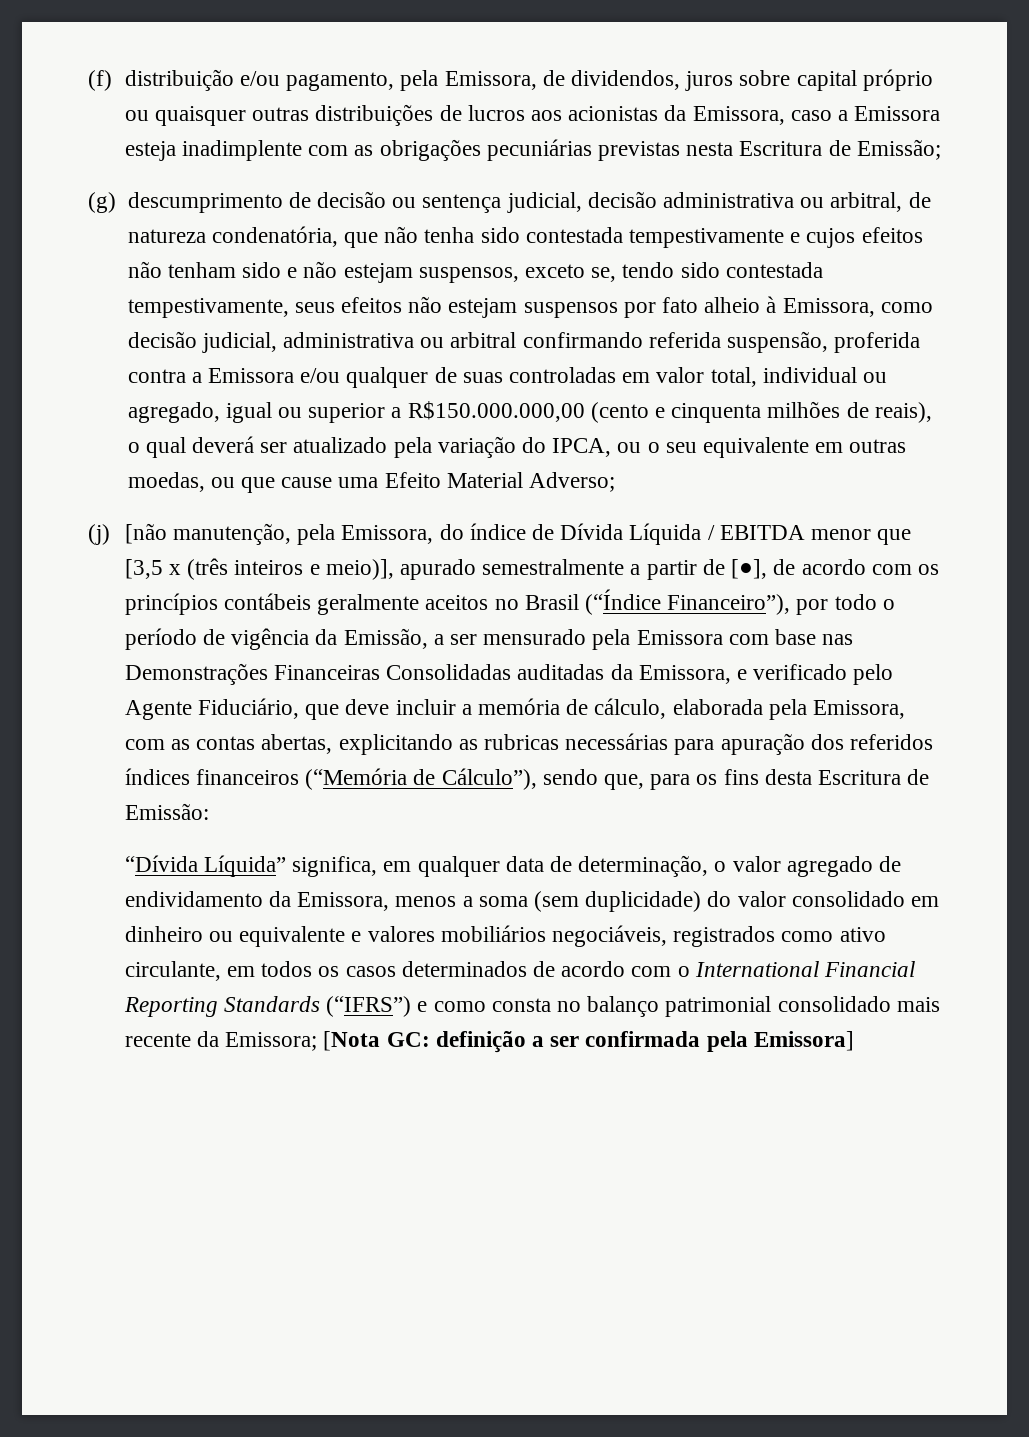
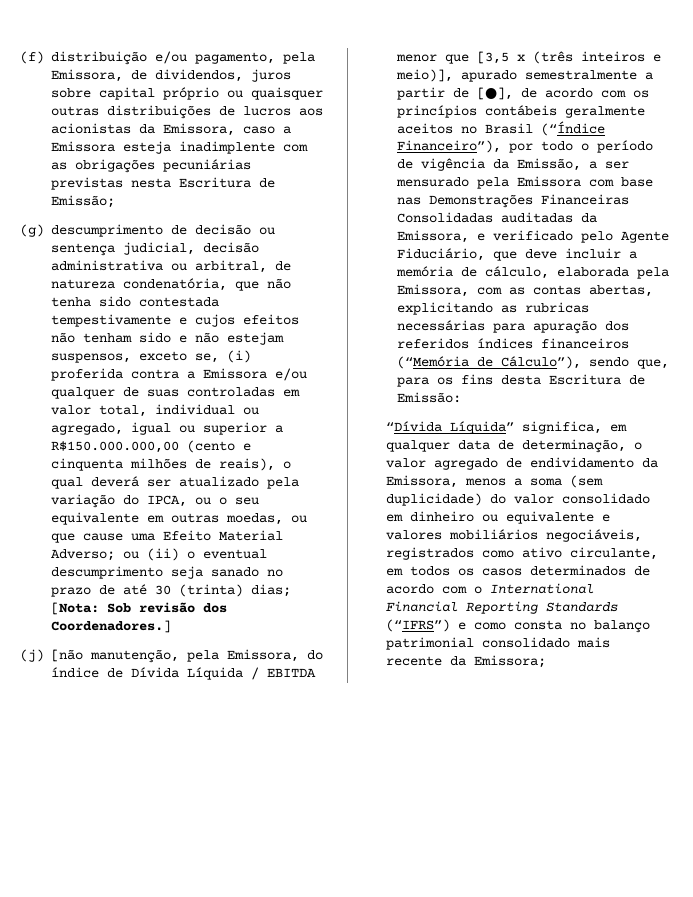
- (g) descumprimento de decisão ou sentença judicial, decisão administrativa ou arbitral, de natureza condenatória, que não tenha sido contestada tempestivamente e cujos efeitos não tenham sido e não estejam suspensos, exceto se, tendo sido contestada tempestivamente, seus efeitos não estejam suspensos por fato alheio à Emissora, como decisão judicial, administrativa ou arbitral confirmando referida suspensão, proferida contra a Emissora e/ou qualquer de suas controladas em valor total, individual ou agregado, igual ou superior a R$150.000.000,00 (cento e cinquenta milhões de reais), o qual deverá ser atualizado pela variação do IPCA, ou o seu equivalente em outras moedas, ou que cause uma Efeito Material Adverso;
+ (g) descumprimento de decisão ou sentença judicial, decisão administrativa ou arbitral, de natureza condenatória, que não tenha sido contestada tempestivamente e cujos efeitos não tenham sido e não estejam suspensos, exceto se, (i) proferida contra a Emissora e/ou qualquer de suas controladas em valor total, individual ou agregado, igual ou superior a R$150.000.000,00 (cento e cinquenta milhões de reais), o qual deverá ser atualizado pela variação do IPCA, ou o seu equivalente em outras moedas, ou que cause uma Efeito Material Adverso; ou (ii) o eventual descumprimento seja sanado no prazo de até 30 (trinta) dias; [Nota: Sob revisão dos Coordenadores.]
- “Dívida Líquida” significa, em qualquer data de determinação, o valor agregado de endividamento da Emissora, menos a soma (sem duplicidade) do valor consolidado em dinheiro ou equivalente e valores mobiliários negociáveis, registrados como ativo circulante, em todos os casos determinados de acordo com o International Financial Reporting Standards (“IFRS”) e como consta no balanço patrimonial consolidado mais recente da Emissora; [Nota GC: definição a ser confirmada pela Emissora]
+ “Dívida Líquida” significa, em qualquer data de determinação, o valor agregado de endividamento da Emissora, menos a soma (sem duplicidade) do valor consolidado em dinheiro ou equivalente e valores mobiliários negociáveis, registrados como ativo circulante, em todos os casos determinados de acordo com o International Financial Reporting Standards (“IFRS”) e como consta no balanço patrimonial consolidado mais recente da Emissora;

